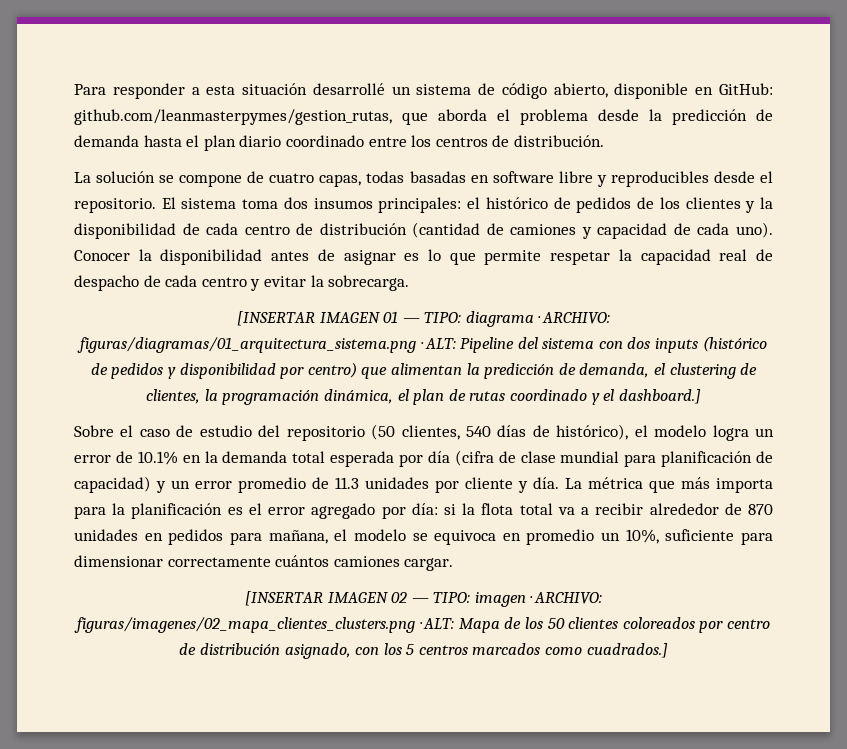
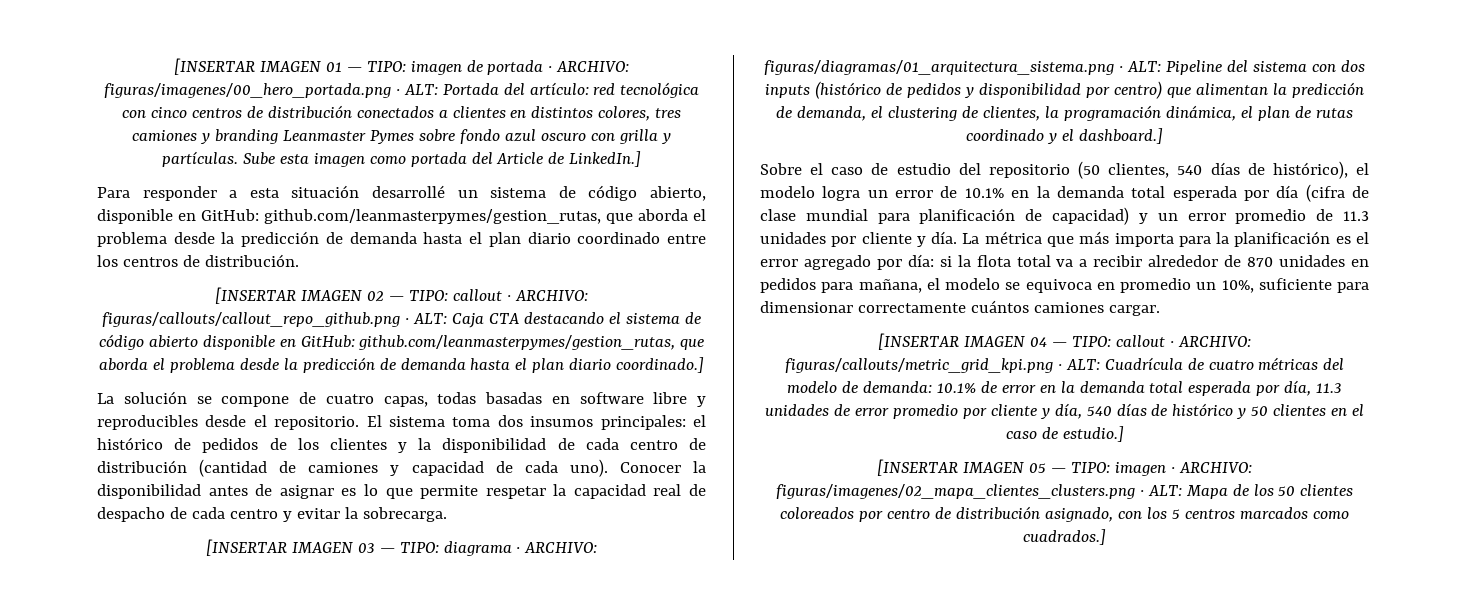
+ [INSERTAR IMAGEN 01 — TIPO: imagen de portada · ARCHIVO: figuras/imagenes/00_hero_portada.png · ALT: Portada del artículo: red tecnológica con cinco centros de distribución conectados a clientes en distintos colores, tres camiones y branding Leanmaster Pymes sobre fondo azul oscuro con grilla y partículas. Sube esta imagen como portada del Article de LinkedIn.]
+ [INSERTAR IMAGEN 02 — TIPO: callout · ARCHIVO: figuras/callouts/callout_repo_github.png · ALT: Caja CTA destacando el sistema de código abierto disponible en GitHub: github.com/leanmasterpymes/gestion_rutas, que aborda el problema desde la predicción de demanda hasta el plan diario coordinado.]
- [INSERTAR IMAGEN 01 — TIPO: diagrama · ARCHIVO: figuras/diagramas/01_arquitectura_sistema.png · ALT: Pipeline del sistema con dos inputs (histórico de pedidos y disponibilidad por centro) que alimentan la predicción de demanda, el clustering de clientes, la programación dinámica, el plan de rutas coordinado y el dashboard.]
+ [INSERTAR IMAGEN 03 — TIPO: diagrama · ARCHIVO: figuras/diagramas/01_arquitectura_sistema.png · ALT: Pipeline del sistema con dos inputs (histórico de pedidos y disponibilidad por centro) que alimentan la predicción de demanda, el clustering de clientes, la programación dinámica, el plan de rutas coordinado y el dashboard.]
- [INSERTAR IMAGEN 02 — TIPO: imagen · ARCHIVO: figuras/imagenes/02_mapa_clientes_clusters.png · ALT: Mapa de los 50 clientes coloreados por centro de distribución asignado, con los 5 centros marcados como cuadrados.]
+ [INSERTAR IMAGEN 04 — TIPO: callout · ARCHIVO: figuras/callouts/metric_grid_kpi.png · ALT: Cuadrícula de cuatro métricas del modelo de demanda: 10.1% de error en la demanda total esperada por día, 11.3 unidades de error promedio por cliente y día, 540 días de histórico y 50 clientes en el caso de estudio.]
+ [INSERTAR IMAGEN 05 — TIPO: imagen · ARCHIVO: figuras/imagenes/02_mapa_clientes_clusters.png · ALT: Mapa de los 50 clientes coloreados por centro de distribución asignado, con los 5 centros marcados como cuadrados.]

